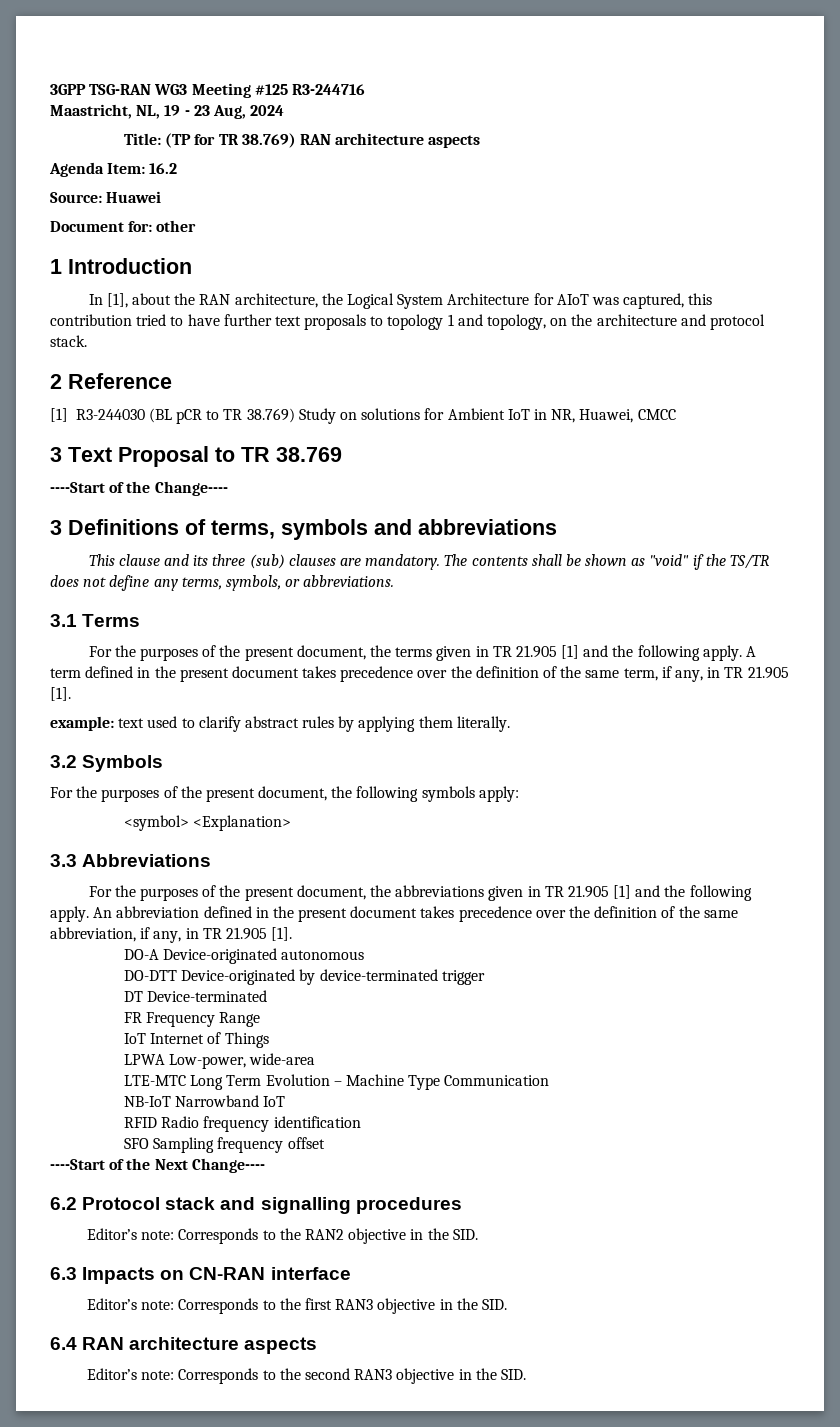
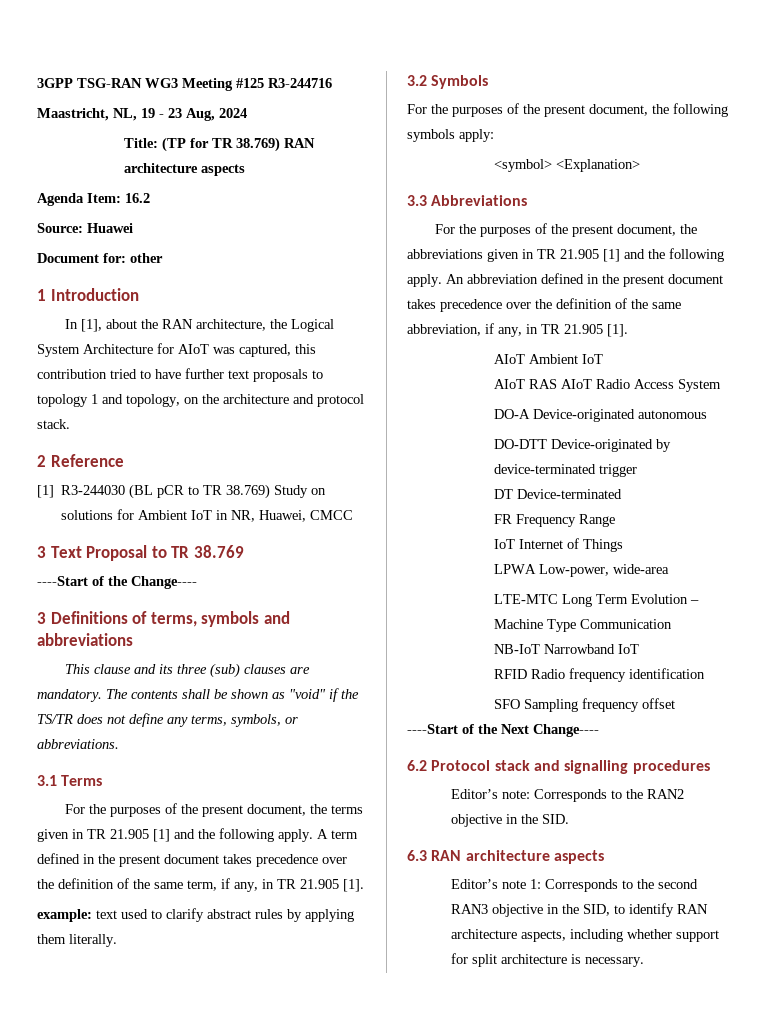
+ AIoT Ambient IoT
+ AIoT RAS AIoT Radio Access System
- 6.3 Impacts on CN-RAN interface
- Editor’s note: Corresponds to the first RAN3 objective in the SID.
- 6.4 RAN architecture aspects
+ 6.3 RAN architecture aspects
- Editor’s note: Corresponds to the second RAN3 objective in the SID.
+ Editor’s note 1: Corresponds to the second RAN3 objective in the SID, to identify RAN architecture aspects, including whether support for split architecture is necessary.

